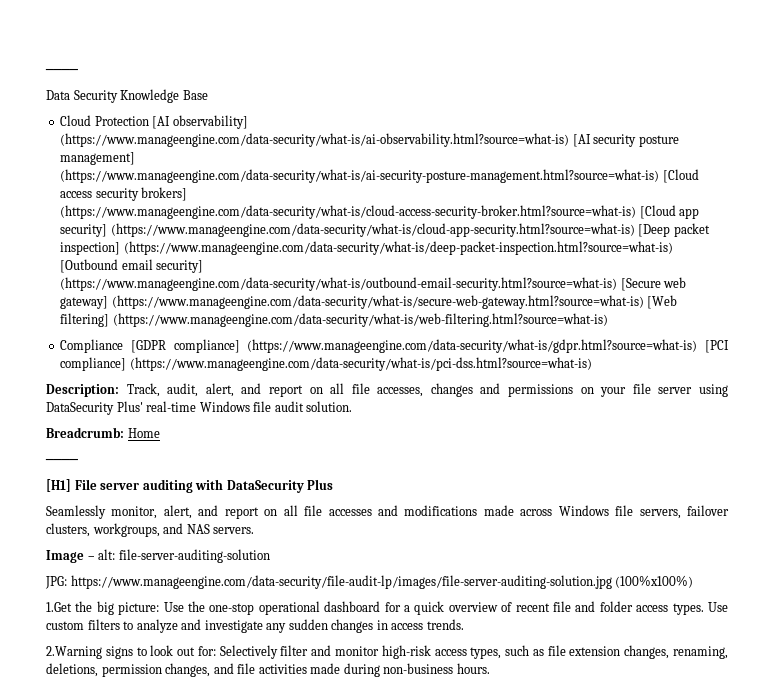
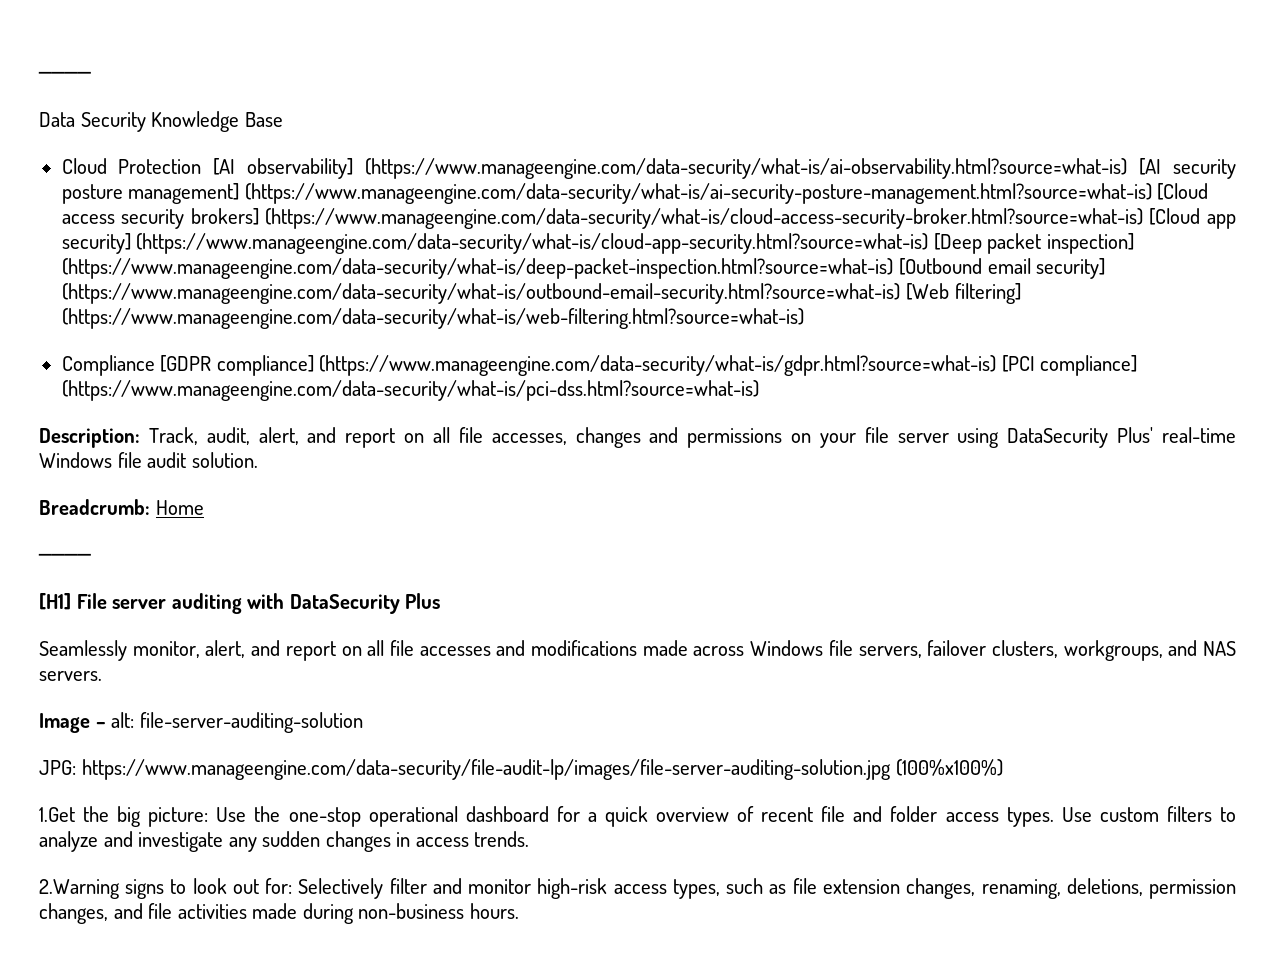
- Cloud Protection [AI observability] (https://www.manageengine.com/data-security/what-is/ai-observability.html?source=what-is) [AI security posture management] (https://www.manageengine.com/data-security/what-is/ai-security-posture-management.html?source=what-is) [Cloud access security brokers] (https://www.manageengine.com/data-security/what-is/cloud-access-security-broker.html?source=what-is) [Cloud app security] (https://www.manageengine.com/data-security/what-is/cloud-app-security.html?source=what-is) [Deep packet inspection] (https://www.manageengine.com/data-security/what-is/deep-packet-inspection.html?source=what-is) [Outbound email security] (https://www.manageengine.com/data-security/what-is/outbound-email-security.html?source=what-is) [Secure web gateway] (https://www.manageengine.com/data-security/what-is/secure-web-gateway.html?source=what-is) [Web filtering] (https://www.manageengine.com/data-security/what-is/web-filtering.html?source=what-is)
+ Cloud Protection [AI observability] (https://www.manageengine.com/data-security/what-is/ai-observability.html?source=what-is) [AI security posture management] (https://www.manageengine.com/data-security/what-is/ai-security-posture-management.html?source=what-is) [Cloud access security brokers] (https://www.manageengine.com/data-security/what-is/cloud-access-security-broker.html?source=what-is) [Cloud app security] (https://www.manageengine.com/data-security/what-is/cloud-app-security.html?source=what-is) [Deep packet inspection] (https://www.manageengine.com/data-security/what-is/deep-packet-inspection.html?source=what-is) [Outbound email security] (https://www.manageengine.com/data-security/what-is/outbound-email-security.html?source=what-is) [Web filtering] (https://www.manageengine.com/data-security/what-is/web-filtering.html?source=what-is)

